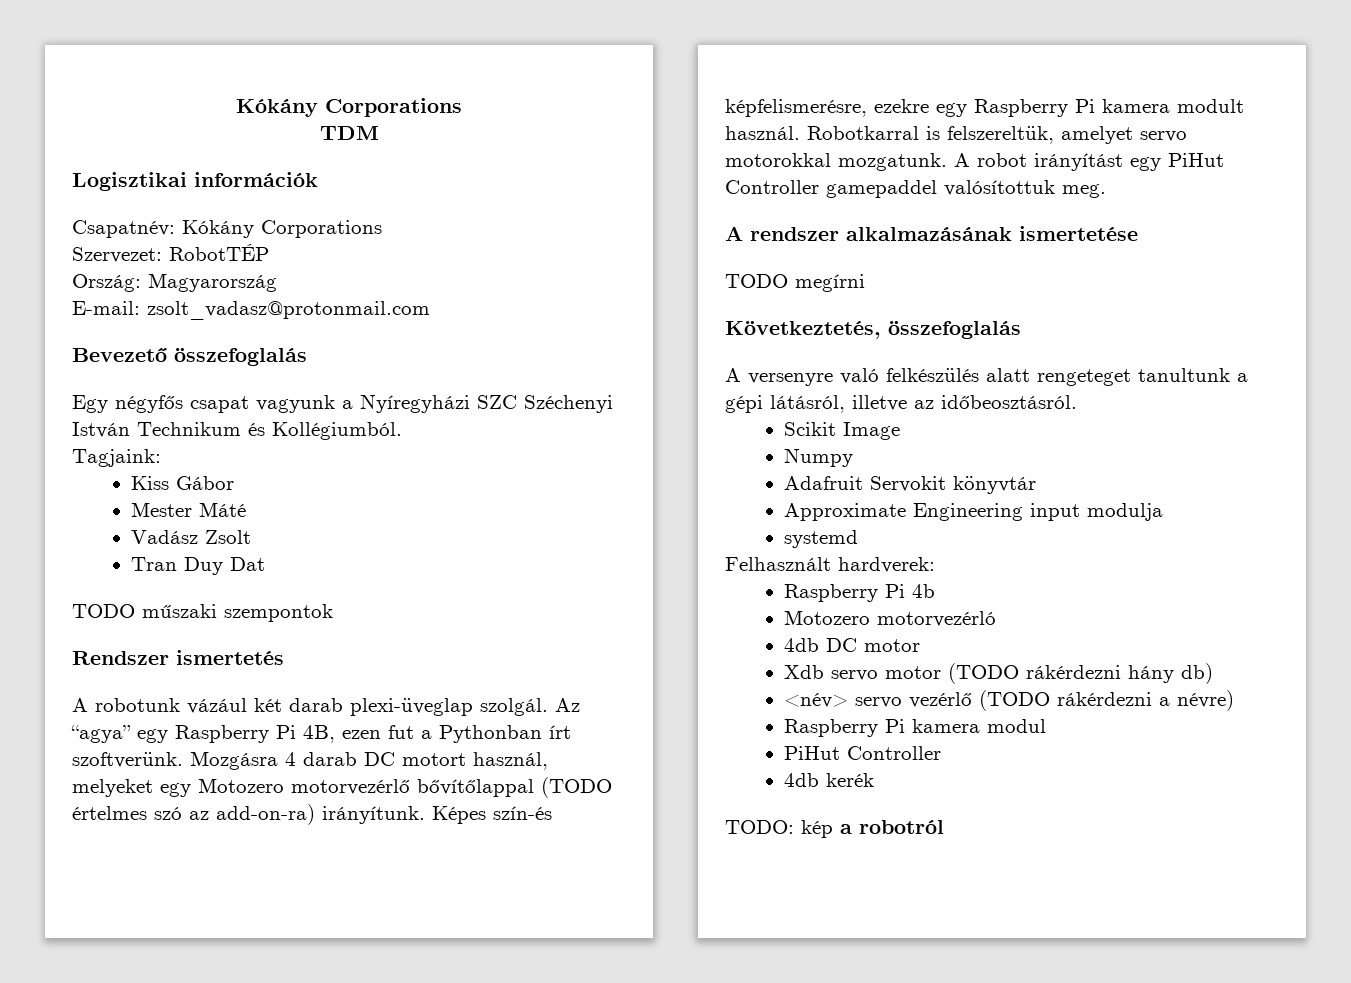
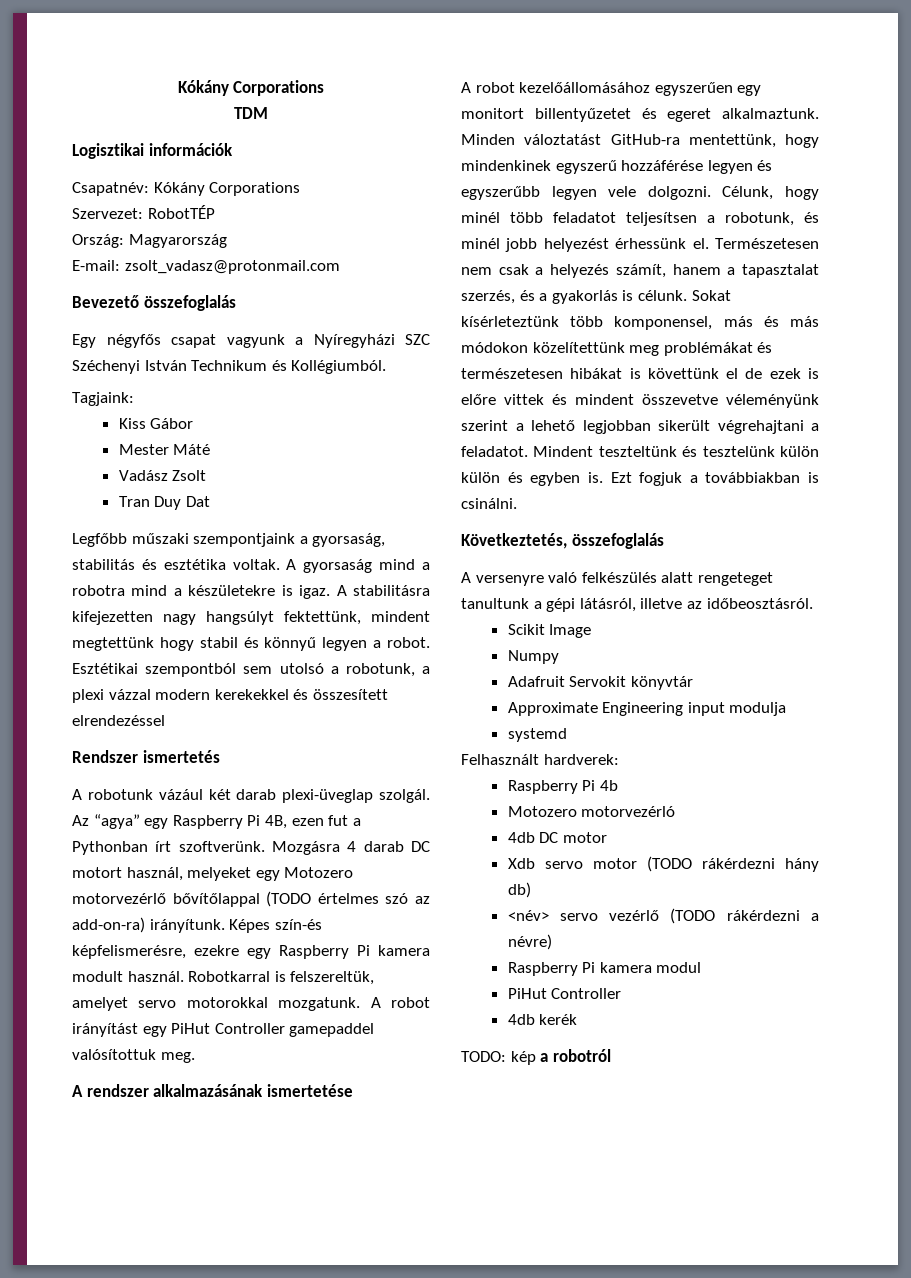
- TODO műszaki szempontok
+ Legfőbb műszaki szempontjaink a gyorsaság, stabilitás és esztétika voltak. A gyorsaság mind a robotra mind a készületekre is igaz. A stabilitásra kifejezetten nagy hangsúlyt fektettünk, mindent megtettünk hogy stabil és könnyű legyen a robot. Esztétikai szempontból sem utolsó a robotunk, a plexi vázzal modern kerekekkel és összesített elrendezéssel
- TODO megírni
+ A robot kezelőállomásához egyszerűen egy monitort billentyűzetet és egeret alkalmaztunk. Minden váloztatást GitHub-ra mentettünk, hogy mindenkinek egyszerű hozzáférése legyen és egyszerűbb legyen vele dolgozni. Célunk, hogy minél több feladatot teljesítsen a robotunk, és minél jobb helyezést érhessünk el. Természetesen nem csak a helyezés számít, hanem a tapasztalat szerzés, és a gyakorlás is célunk. Sokat kísérleteztünk több komponensel, más és más módokon közelítettünk meg problémákat és természetesen hibákat is követtünk el de ezek is előre vittek és mindent összevetve véleményünk szerint a lehető legjobban sikerült végrehajtani a feladatot. Mindent teszteltünk és tesztelünk külön külön és egyben is. Ezt fogjuk a továbbiakban is csinálni.

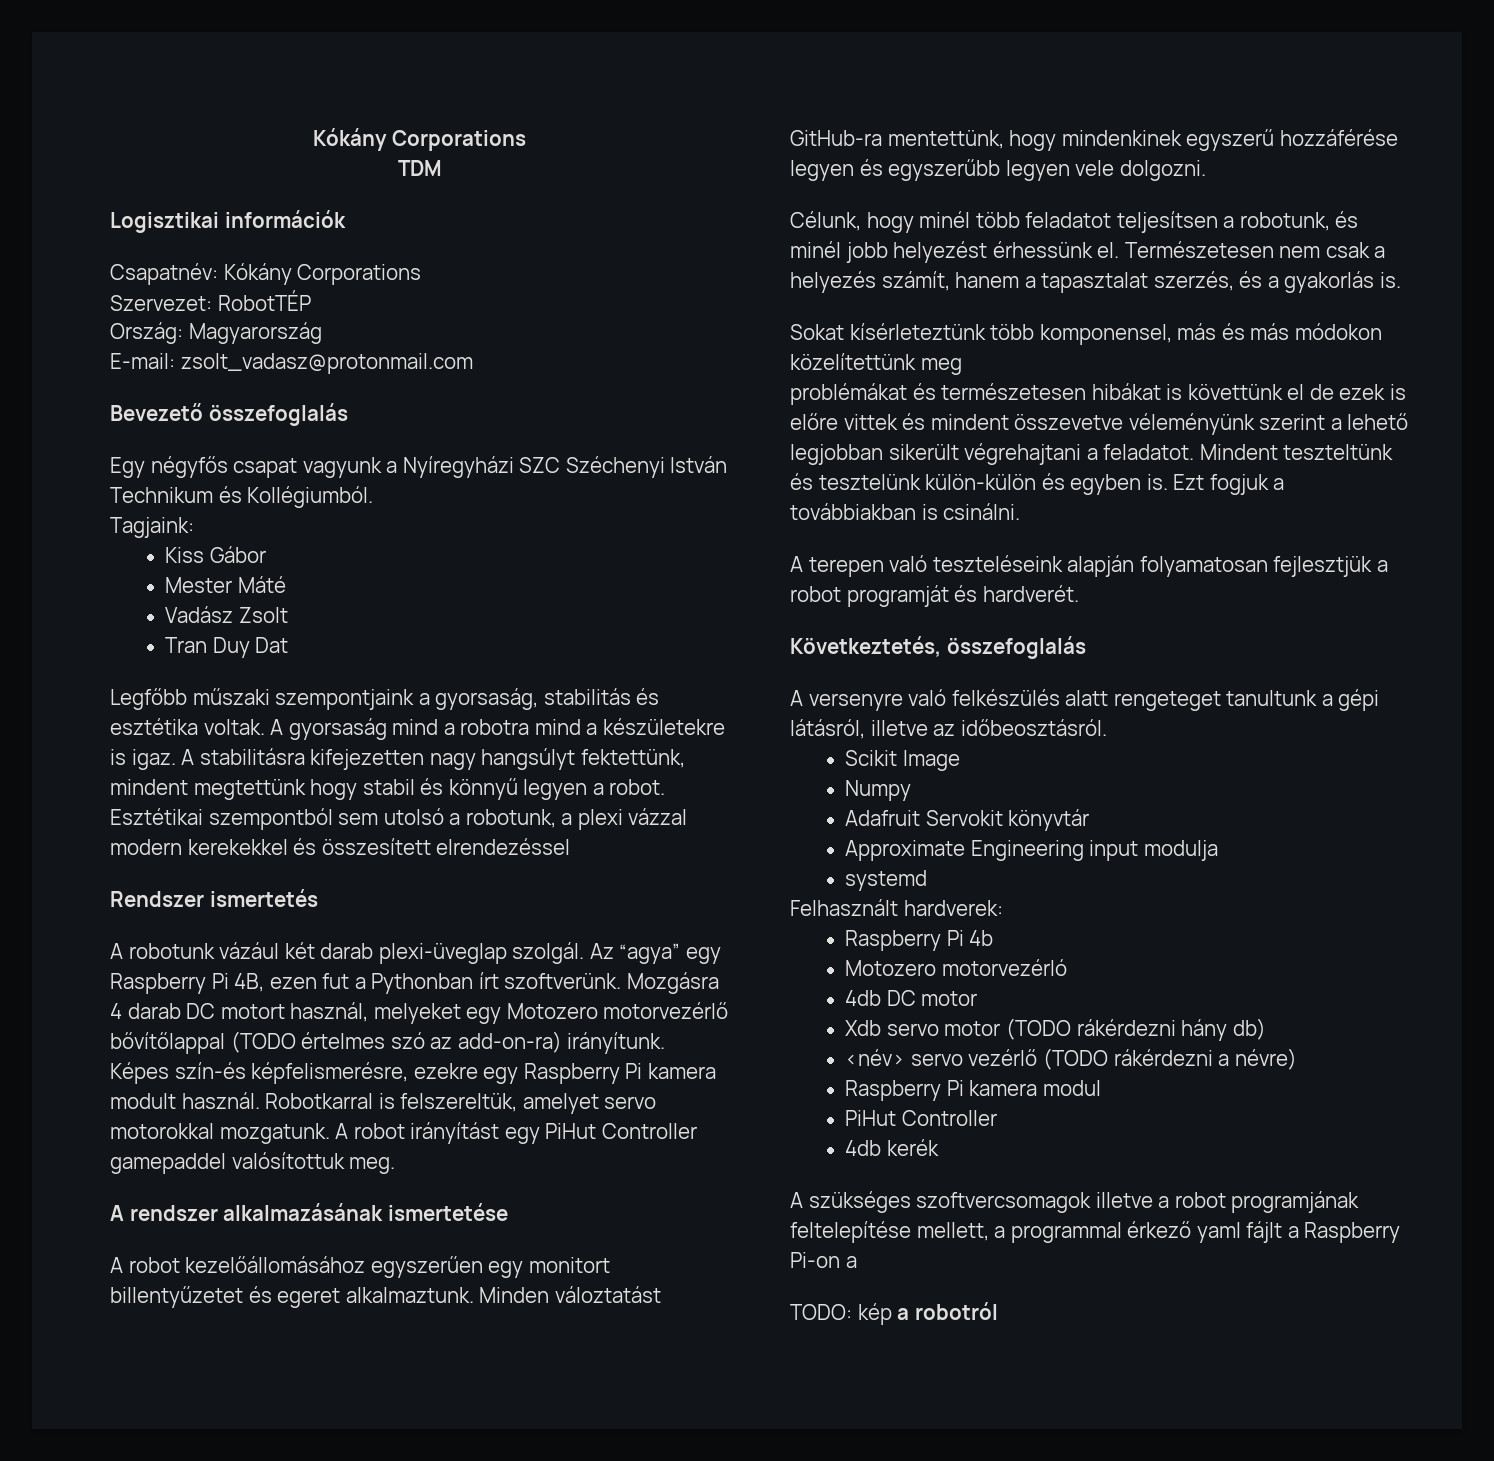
- Minden váloztatást GitHub-ra mentettünk, hogy mindenkinek egyszerű hozzáférése legyen és egyszerűbb legyen vele dolgozni. Célunk, hogy minél több feladatot teljesítsen a robotunk, és minél jobb helyezést érhessünk el.
+ Minden váloztatást GitHub-ra mentettünk, hogy mindenkinek egyszerű hozzáférése legyen és egyszerűbb legyen vele dolgozni.
+ Célunk, hogy minél több feladatot teljesítsen a robotunk, és minél jobb helyezést érhessünk el.
- Természetesen nem csak a helyezés számít, hanem a tapasztalat szerzés, és a gyakorlás is célunk. Sokat kísérleteztünk több komponensel, más és más módokon közelítettünk meg problémákat és természetesen hibákat is követtünk el de ezek is előre vittek és mindent összevetve véleményünk szerint a lehető legjobban sikerült végrehajtani a feladatot.
+ Természetesen nem csak a helyezés számít, hanem a tapasztalat szerzés, és a gyakorlás is.
+ Sokat kísérleteztünk több komponensel, más és más módokon közelítettünk meg
+ problémákat és természetesen hibákat is követtünk el de ezek is előre vittek és mindent összevetve véleményünk szerint a lehető legjobban sikerült végrehajtani a feladatot.
- Mindent teszteltünk és tesztelünk külön külön és egyben is.
+ Mindent teszteltünk és tesztelünk külön-külön és egyben is.
+ A terepen való teszteléseink alapján folyamatosan fejlesztjük a robot programját és hardverét.
+ A szükséges szoftvercsomagok illetve a robot programjának feltelepítése mellett, a programmal érkező yaml fájlt a Raspberry Pi-on a

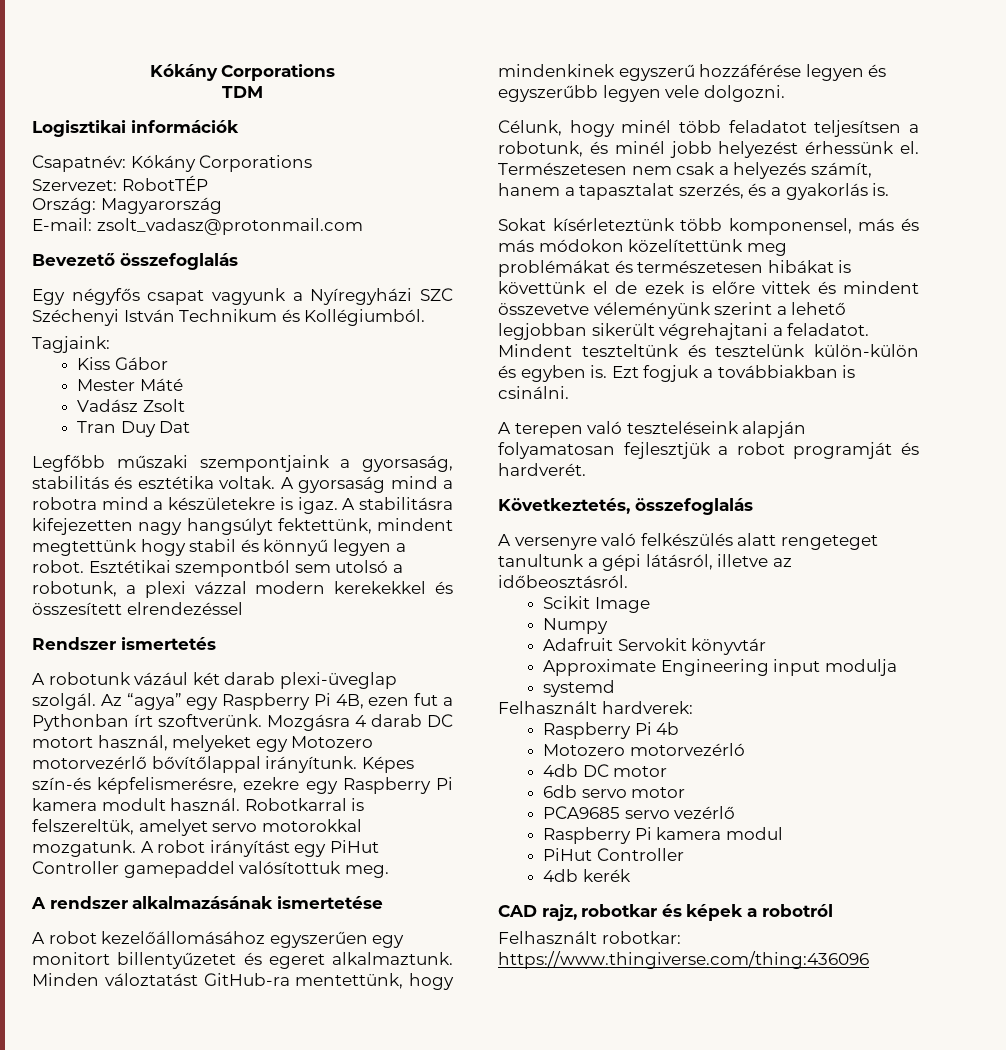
- Mozgásra 4 darab DC motort használ, melyeket egy Motozero motorvezérlő bővítőlappal (TODO értelmes szó az add-on-ra) irányítunk.
+ Mozgásra 4 darab DC motort használ, melyeket egy Motozero motorvezérlő bővítőlappal irányítunk.
- Xdb servo motor (TODO rákérdezni hány db)
- <név> servo vezérlő (TODO rákérdezni a névre)
+ 6db servo motor
+ PCA9685 servo vezérlő
- A szükséges szoftvercsomagok illetve a robot programjának feltelepítése mellett, a programmal érkező yaml fájlt a Raspberry Pi-on a
- TODO: kép a robotról
+ CAD rajz, robotkar és képek a robotról
+ Felhasznált robotkar: https://www.thingiverse.com/thing:436096

